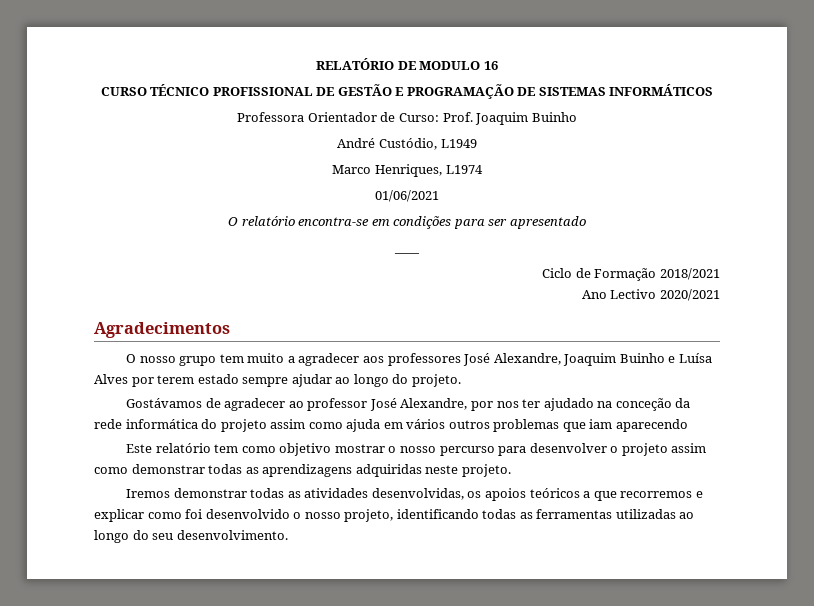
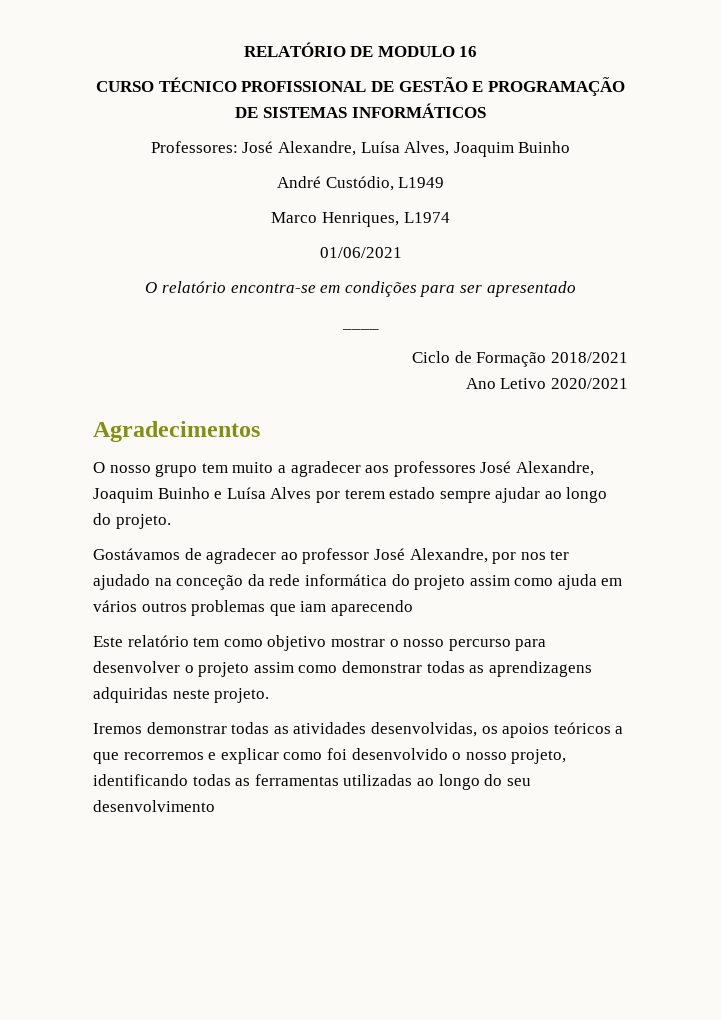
- Professora Orientador de Curso: Prof. Joaquim Buinho
+ Professores: José Alexandre, Luísa Alves, Joaquim Buinho
- Ano Lectivo 2020/2021
+ Ano Letivo 2020/2021
- Iremos demonstrar todas as atividades desenvolvidas, os apoios teóricos a que recorremos e explicar como foi desenvolvido o nosso projeto, identificando todas as ferramentas utilizadas ao longo do seu desenvolvimento.
+ Iremos demonstrar todas as atividades desenvolvidas, os apoios teóricos a que recorremos e explicar como foi desenvolvido o nosso projeto, identificando todas as ferramentas utilizadas ao longo do seu desenvolvimento

